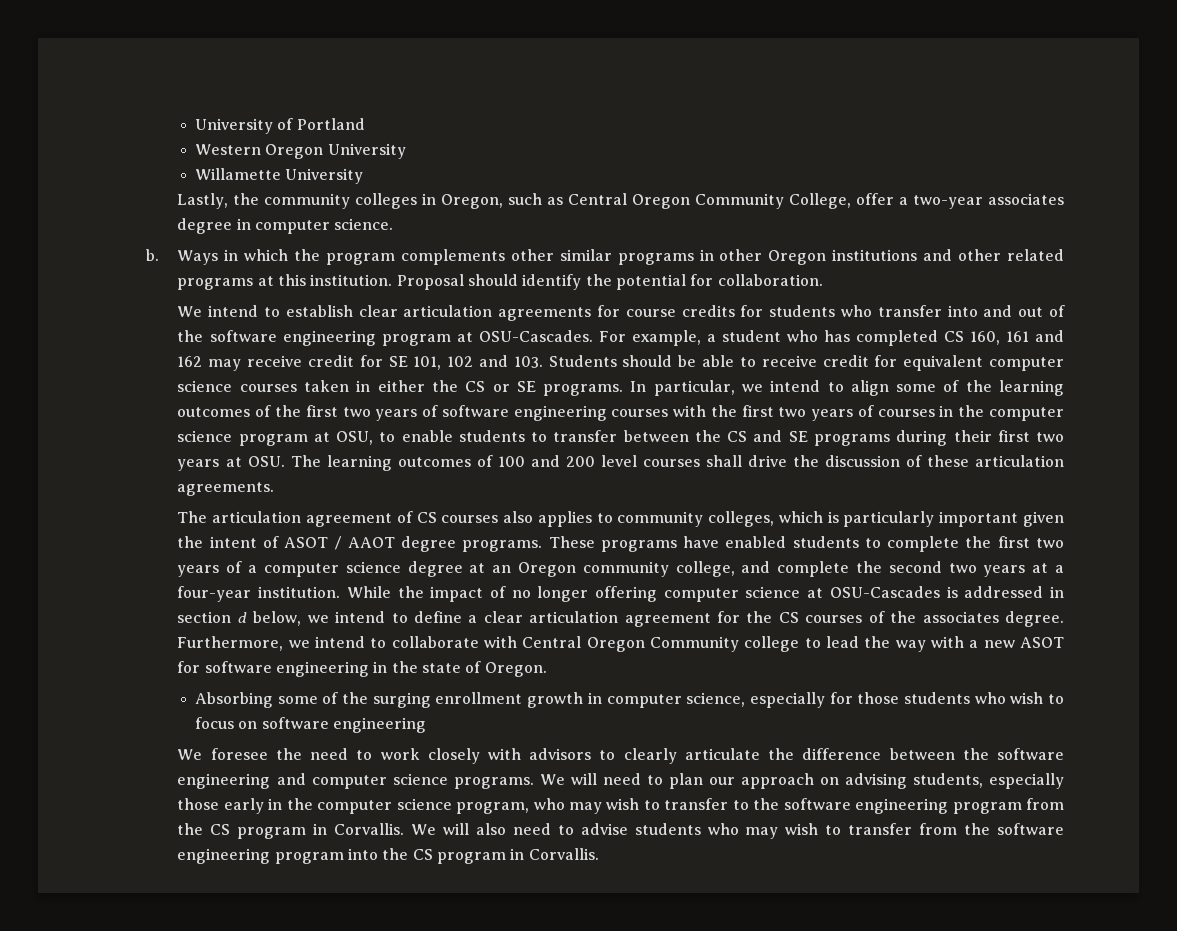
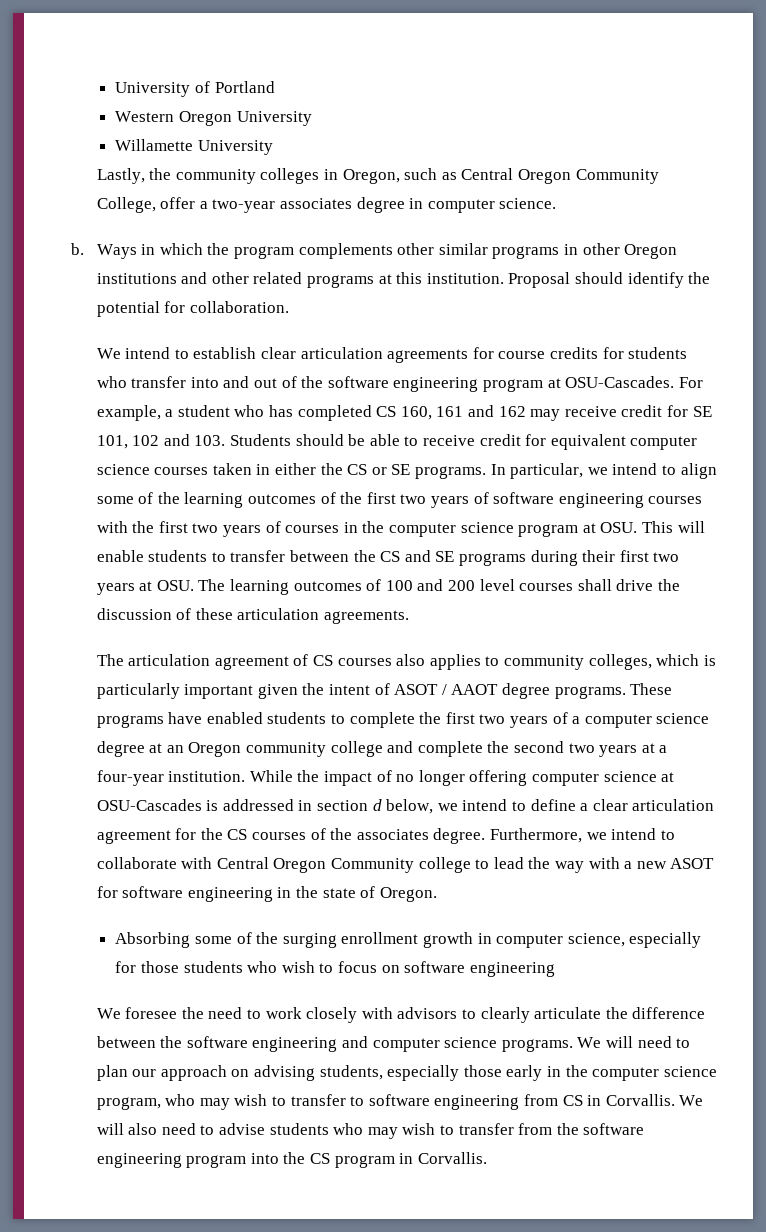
- In particular, we intend to align some of the learning outcomes of the first two years of software engineering courses with the first two years of courses in the computer science program at OSU, to enable students to transfer between the CS and SE programs during their first two years at OSU. The learning outcomes of 100 and 200 level courses shall drive the discussion of these articulation agreements.
+ In particular, we intend to align some of the learning outcomes of the first two years of software engineering courses with the first two years of courses in the computer science program at OSU. This will enable students to transfer between the CS and SE programs during their first two years at OSU. The learning outcomes of 100 and 200 level courses shall drive the discussion of these articulation agreements.
- These programs have enabled students to complete the first two years of a computer science degree at an Oregon community college, and complete the second two years at a four-year institution.
+ These programs have enabled students to complete the first two years of a computer science degree at an Oregon community college and complete the second two years at a four-year institution.
- We will need to plan our approach on advising students, especially those early in the computer science program, who may wish to transfer to the software engineering program from the CS program in Corvallis.
+ We will need to plan our approach on advising students, especially those early in the computer science program, who may wish to transfer to software engineering from CS in Corvallis.

